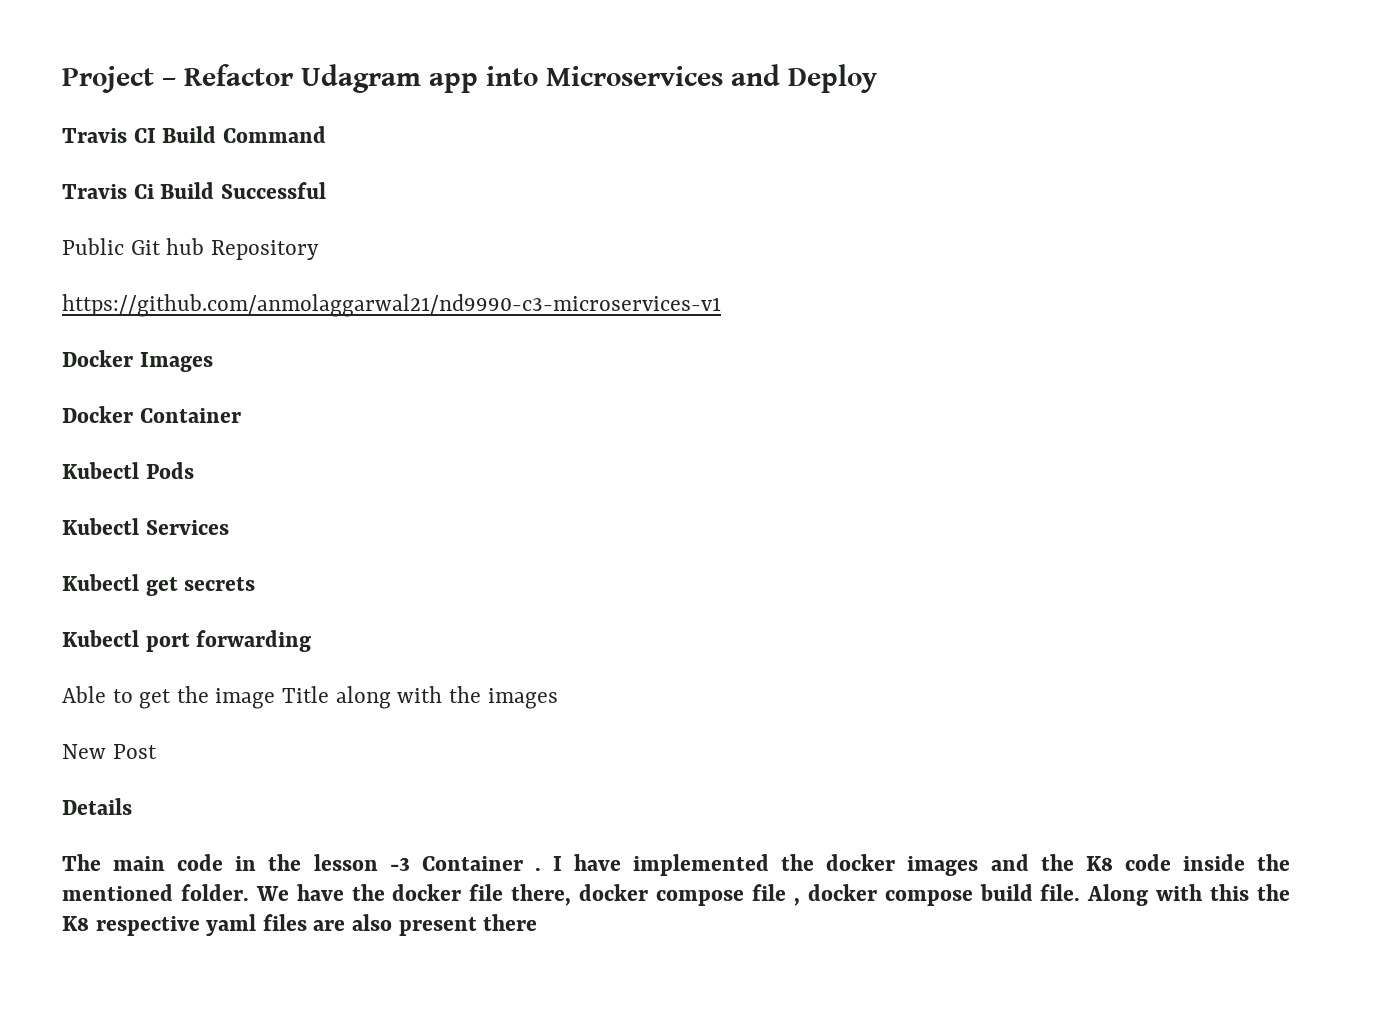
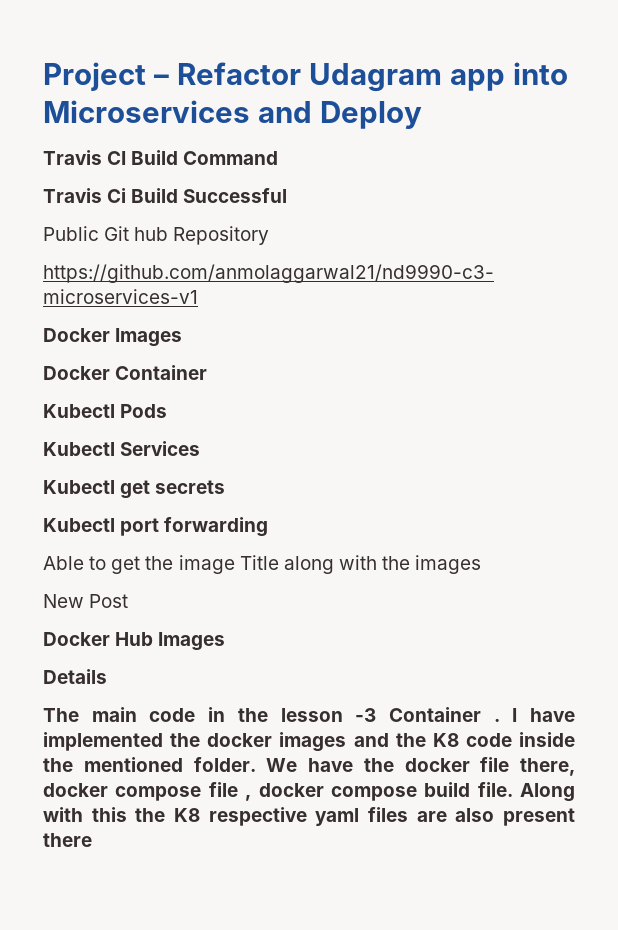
+ Docker Hub Images

